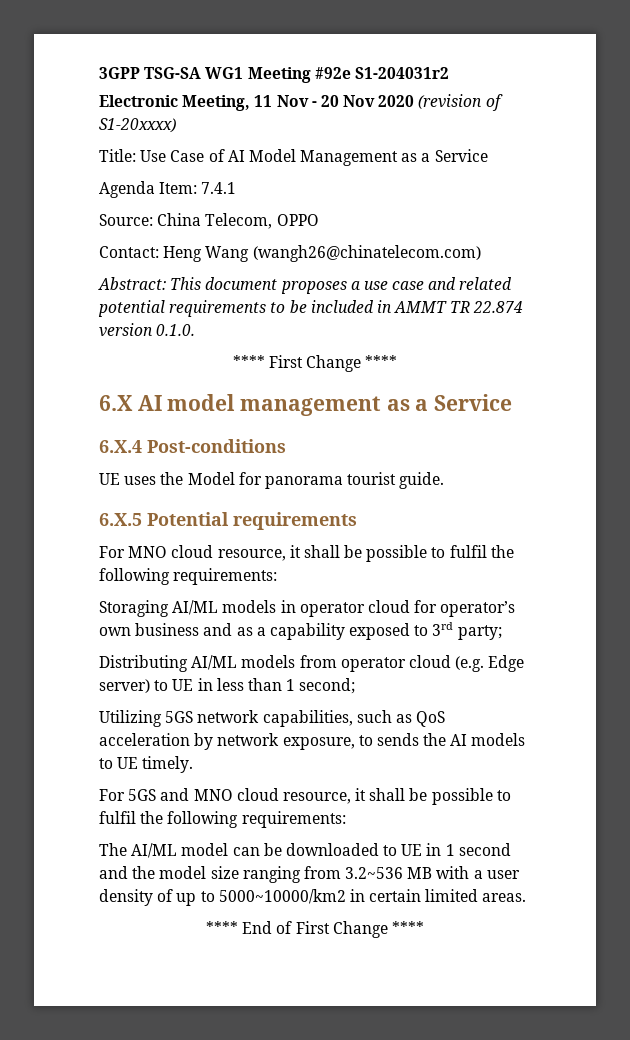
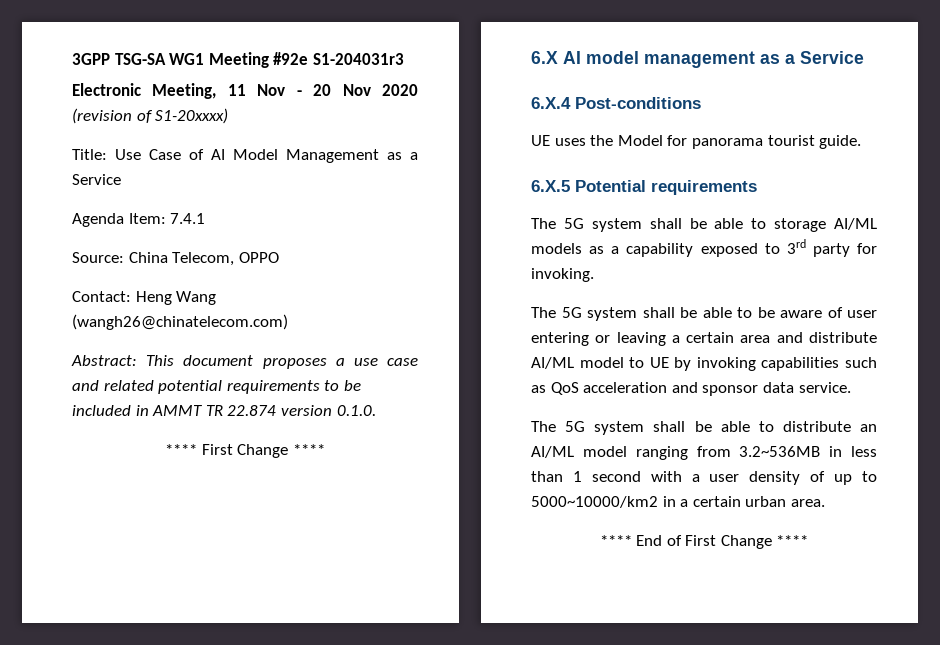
- 3GPP TSG-SA WG1 Meeting #92e S1-204031r2
+ 3GPP TSG-SA WG1 Meeting #92e S1-204031r3
- For MNO cloud resource, it shall be possible to fulfil the following requirements:
- Storaging AI/ML models in operator cloud for operator’s own business and as a capability exposed to 3rd party;
- Distributing AI/ML models from operator cloud (e.g. Edge server) to UE in less than 1 second;
- Utilizing 5GS network capabilities, such as QoS acceleration by network exposure, to sends the AI models to UE timely.
- For 5GS and MNO cloud resource, it shall be possible to fulfil the following requirements:
- The AI/ML model can be downloaded to UE in 1 second and the model size ranging from 3.2~536 MB with a user density of up to 5000~10000/km2 in certain limited areas.
+ The 5G system shall be able to storage AI/ML models as a capability exposed to 3rd party for invoking.
+ The 5G system shall be able to be aware of user entering or leaving a certain area and distribute AI/ML model to UE by invoking capabilities such as QoS acceleration and sponsor data service.
+ The 5G system shall be able to distribute an AI/ML model ranging from 3.2~536MB in less than 1 second with a user density of up to 5000~10000/km2 in a certain urban area.

